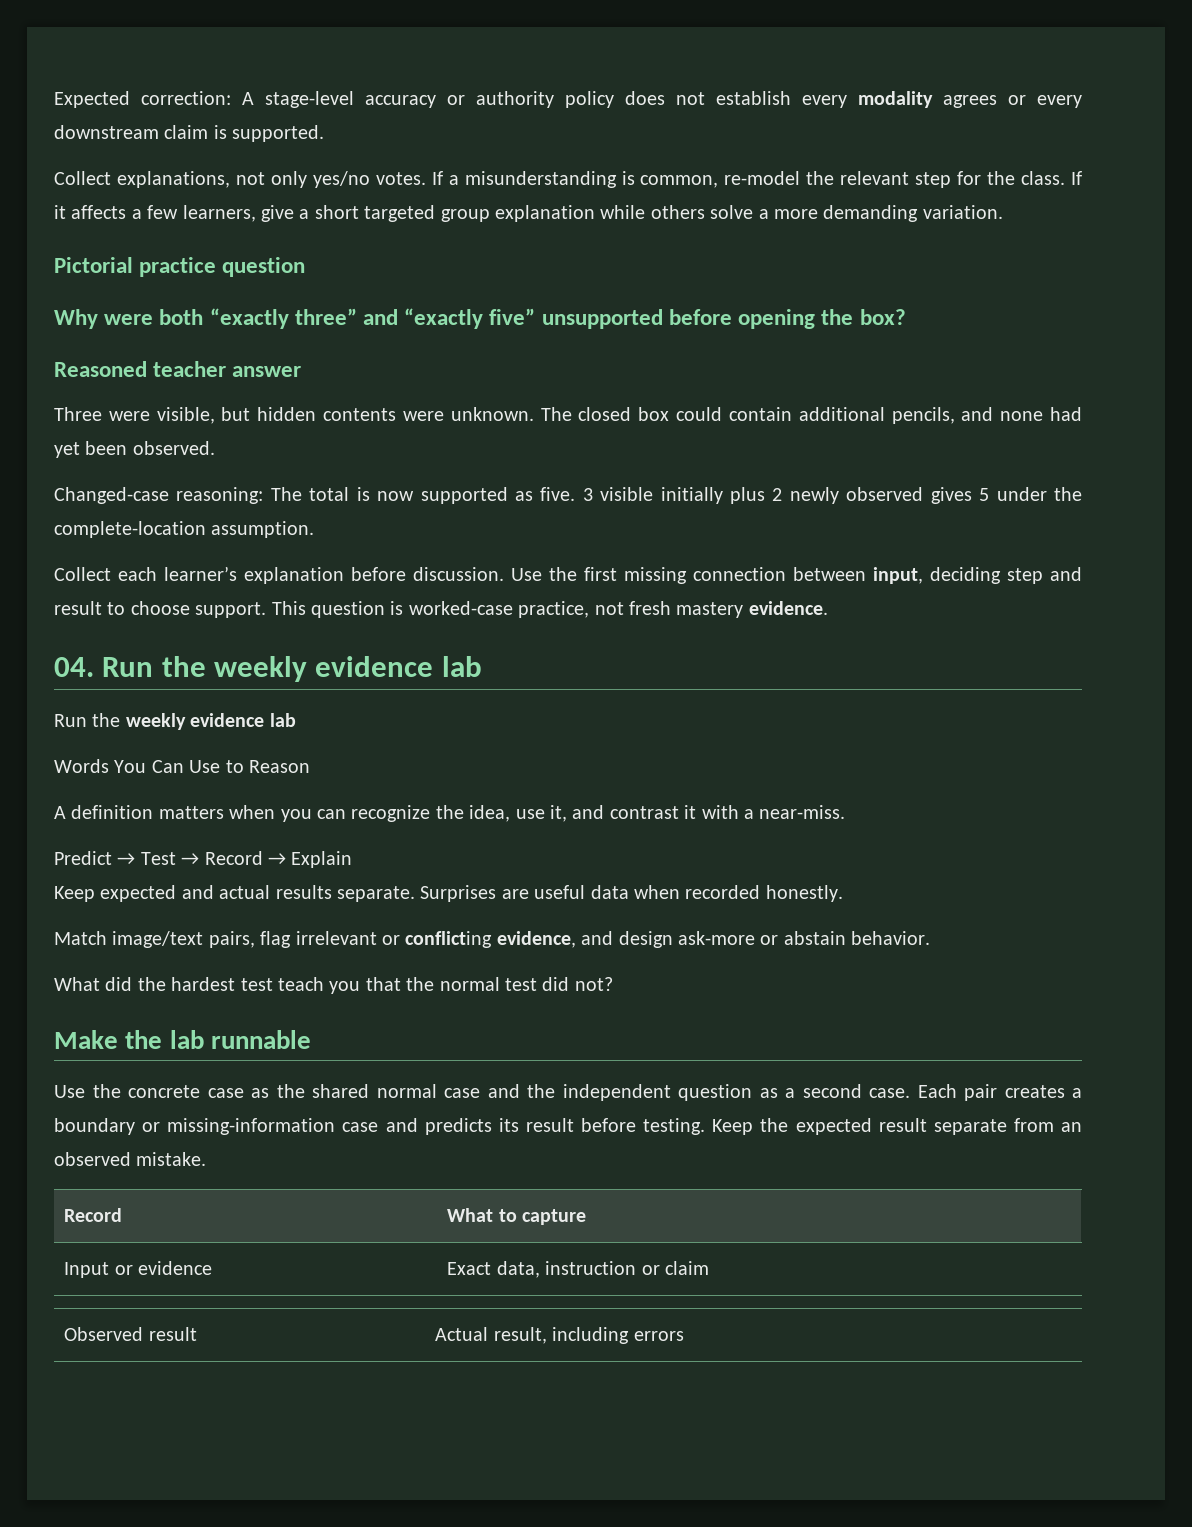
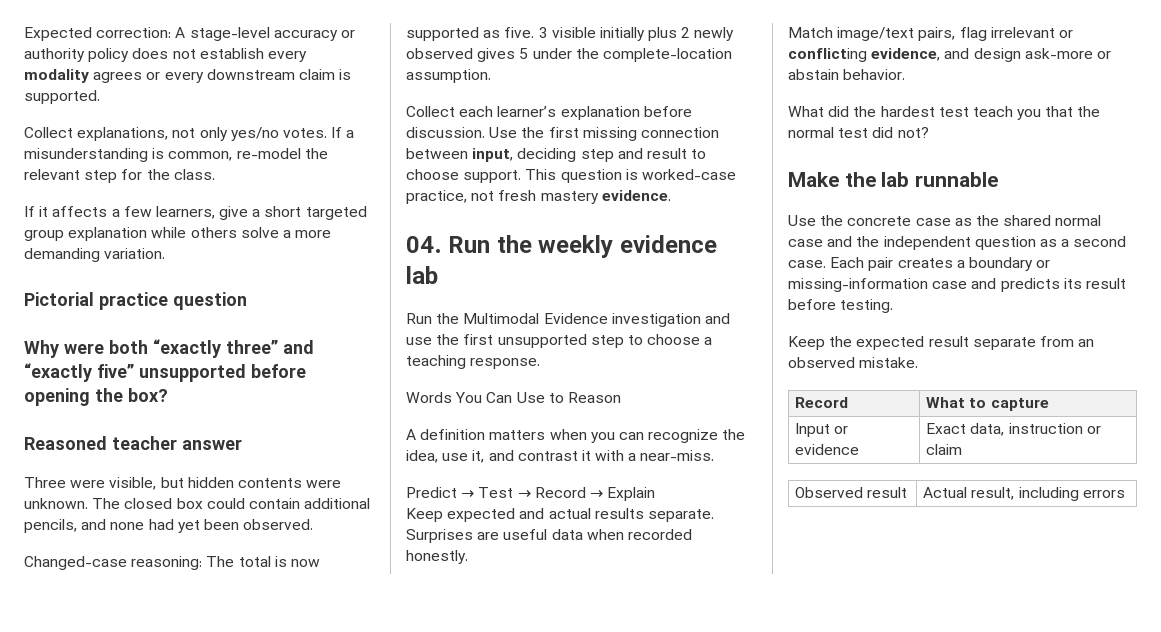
- If a misunderstanding is common, re-model the relevant step for the class. If it affects a few learners, give a short targeted group explanation while others solve a more demanding variation.
+ If a misunderstanding is common, re-model the relevant step for the class.
+ If it affects a few learners, give a short targeted group explanation while others solve a more demanding variation.
  04. Run the weekly evidence lab
- Run the weekly evidence lab
+ Run the Multimodal Evidence investigation and use the first unsupported step to choose a teaching response.
- Each pair creates a boundary or missing-information case and predicts its result before testing. Keep the expected result separate from an observed mistake.
+ Each pair creates a boundary or missing-information case and predicts its result before testing.
+ Keep the expected result separate from an observed mistake.

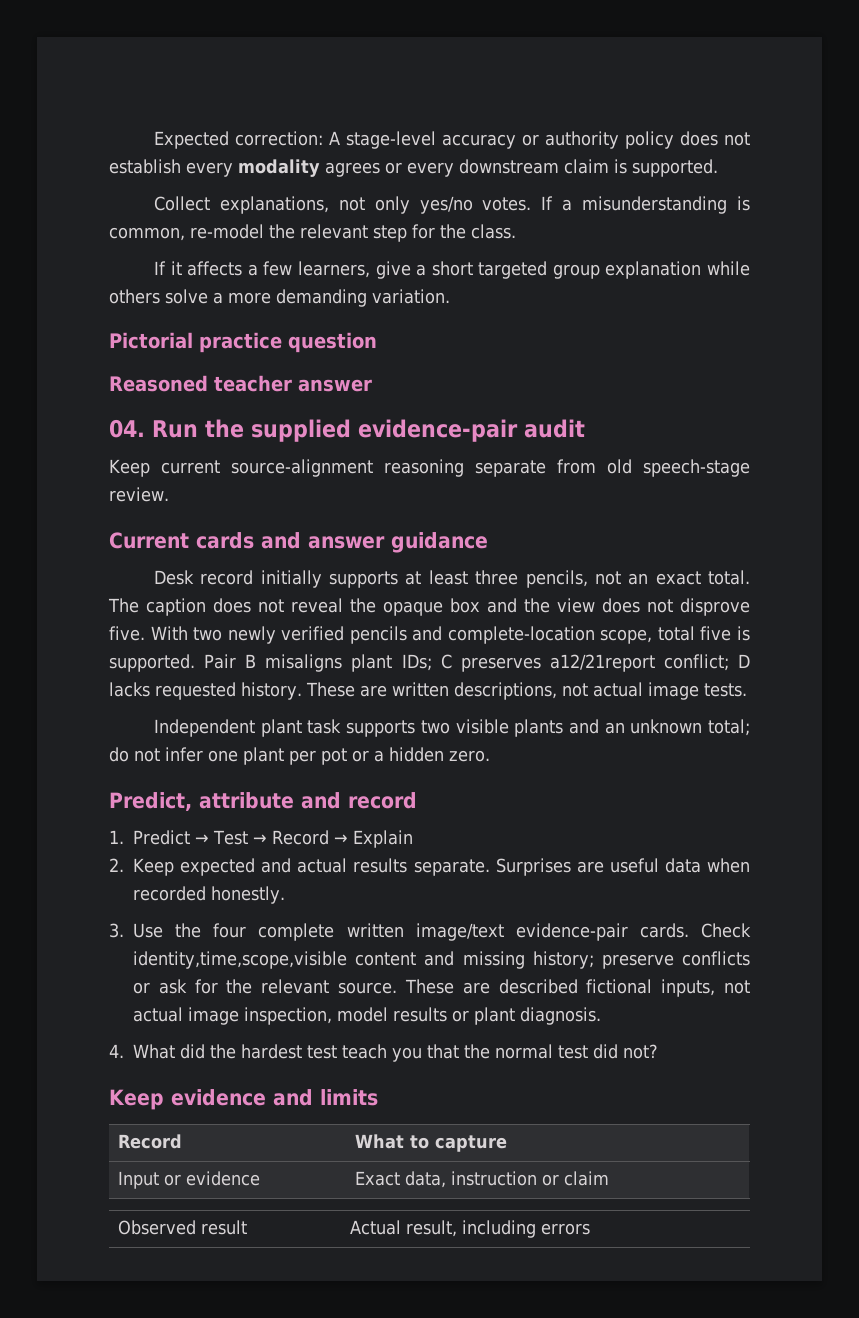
- Why were both “exactly three” and “exactly five” unsupported before opening the box?
  Reasoned teacher answer
- Three were visible, but hidden contents were unknown. The closed box could contain additional pencils, and none had yet been observed.
- Changed-case reasoning: The total is now supported as five. 3 visible initially plus 2 newly observed gives 5 under the complete-location assumption.
- Collect each learner’s explanation before discussion. Use the first missing connection between input, deciding step and result to choose support. This question is worked-case practice, not fresh mastery evidence.
- 04. Run the weekly evidence lab
- Run the Multimodal Evidence investigation and use the first unsupported step to choose a teaching response.
- Words You Can Use to Reason
- A definition matters when you can recognize the idea, use it, and contrast it with a near-miss.
- Predict → Test → Record → Explain
+ 04. Run the supplied evidence-pair audit
+ Keep current source-alignment reasoning separate from old speech-stage review.
+ Current cards and answer guidance
+ Desk record initially supports at least three pencils, not an exact total. The caption does not reveal the opaque box and the view does not disprove five. With two newly verified pencils and complete-location scope, total five is supported. Pair B misaligns plant IDs; C preserves a12/21report conflict; D lacks requested history. These are written descriptions, not actual image tests.
+ Independent plant task supports two visible plants and an unknown total; do not infer one plant per pot or a hidden zero.
+ Predict, attribute and record
+ 1. Predict → Test → Record → Explain
- Keep expected and actual results separate.
+ 2. Keep expected and actual results separate.
- Match image/text pairs, flag irrelevant or conflicting evidence, and design ask-more or abstain behavior.
- What did the hardest test teach you that the normal test did not?
+ 3. Use the four complete written image/text evidence-pair cards. Check identity,time,scope,visible content and missing history; preserve conflicts or ask for the relevant source. These are described fictional inputs, not actual image inspection, model results or plant diagnosis.
+ 4. What did the hardest test teach you that the normal test did not?
- Make the lab runnable
- Use the concrete case as the shared normal case and the independent question as a second case. Each pair creates a boundary or missing-information case and predicts its result before testing.
- Keep the expected result separate from an observed mistake.
+ Keep evidence and limits

